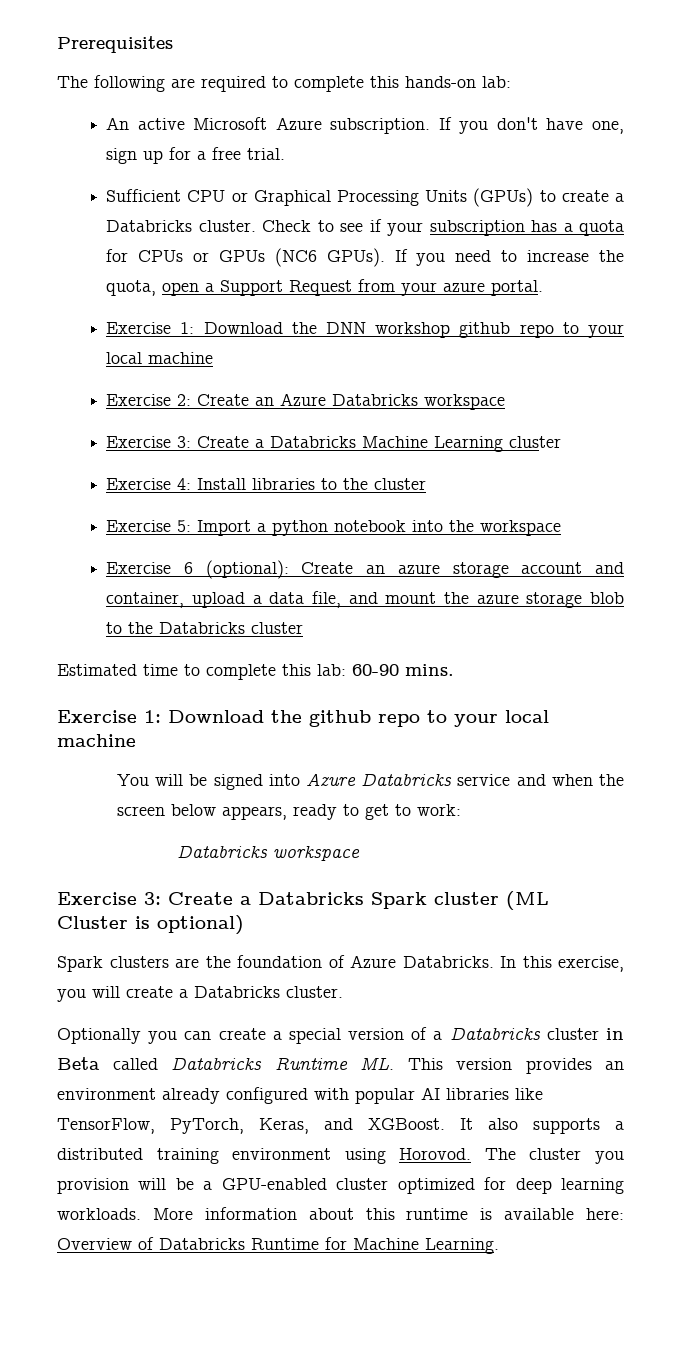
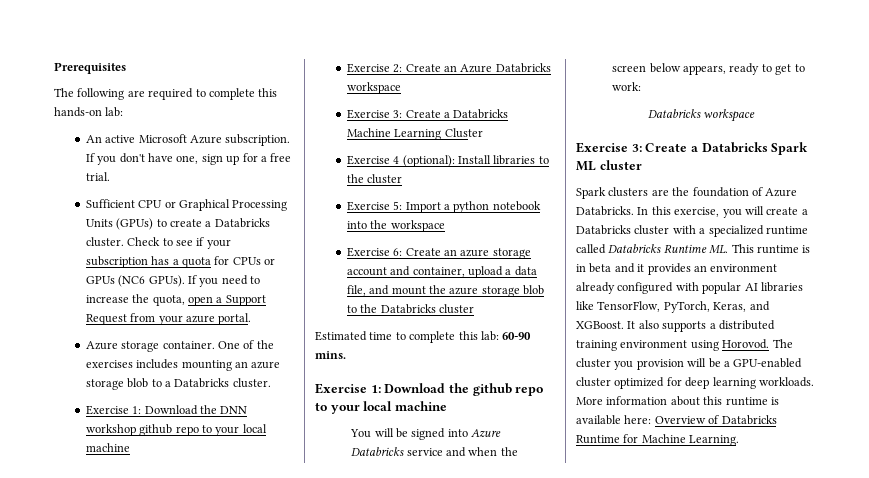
+ Azure storage container. One of the exercises includes mounting an azure storage blob to a Databricks cluster.
- Exercise 3: Create a Databricks Machine Learning cluster
- Exercise 4: Install libraries to the cluster
+ Exercise 3: Create a Databricks Machine Learning Cluster
+ Exercise 4 (optional): Install libraries to the cluster
- Exercise 6 (optional): Create an azure storage account and container, upload a data file, and mount the azure storage blob to the Databricks cluster
+ Exercise 6: Create an azure storage account and container, upload a data file, and mount the azure storage blob to the Databricks cluster
- Exercise 3: Create a Databricks Spark cluster (ML Cluster is optional)
+ Exercise 3: Create a Databricks Spark ML cluster
- In this exercise, you will create a Databricks cluster.
- Optionally you can create a special version of a Databricks cluster in Beta called Databricks Runtime ML. This version provides an environment already configured with popular AI libraries like TensorFlow, PyTorch, Keras, and XGBoost.
+ In this exercise, you will create a Databricks cluster with a specialized runtime called Databricks Runtime ML. This runtime is in beta and it provides an environment already configured with popular AI libraries like TensorFlow, PyTorch, Keras, and XGBoost.

